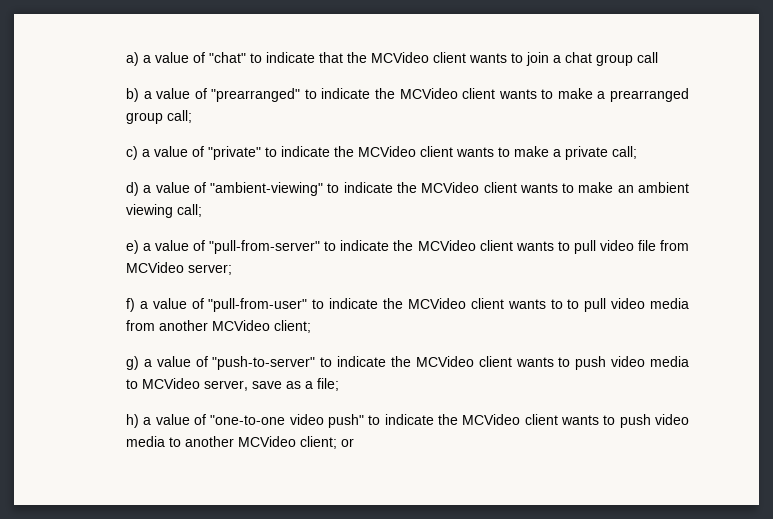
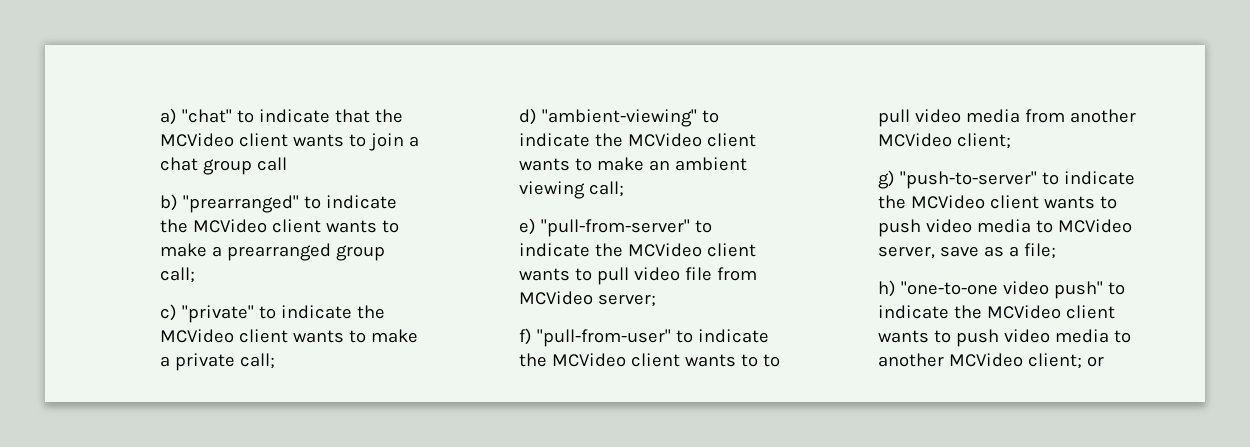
- a) a value of "chat" to indicate that the MCVideo client wants to join a chat group call
+ a) "chat" to indicate that the MCVideo client wants to join a chat group call
- b) a value of "prearranged" to indicate the MCVideo client wants to make a prearranged group call;
+ b) "prearranged" to indicate the MCVideo client wants to make a prearranged group call;
- c) a value of "private" to indicate the MCVideo client wants to make a private call;
+ c) "private" to indicate the MCVideo client wants to make a private call;
- d) a value of "ambient-viewing" to indicate the MCVideo client wants to make an ambient viewing call;
+ d) "ambient-viewing" to indicate the MCVideo client wants to make an ambient viewing call;
- e) a value of "pull-from-server" to indicate the MCVideo client wants to pull video file from MCVideo server;
+ e) "pull-from-server" to indicate the MCVideo client wants to pull video file from MCVideo server;
- f) a value of "pull-from-user" to indicate the MCVideo client wants to to pull video media from another MCVideo client;
+ f) "pull-from-user" to indicate the MCVideo client wants to to pull video media from another MCVideo client;
- g) a value of "push-to-server" to indicate the MCVideo client wants to push video media to MCVideo server, save as a file;
+ g) "push-to-server" to indicate the MCVideo client wants to push video media to MCVideo server, save as a file;
- h) a value of "one-to-one video push" to indicate the MCVideo client wants to push video media to another MCVideo client; or
+ h) "one-to-one video push" to indicate the MCVideo client wants to push video media to another MCVideo client; or

